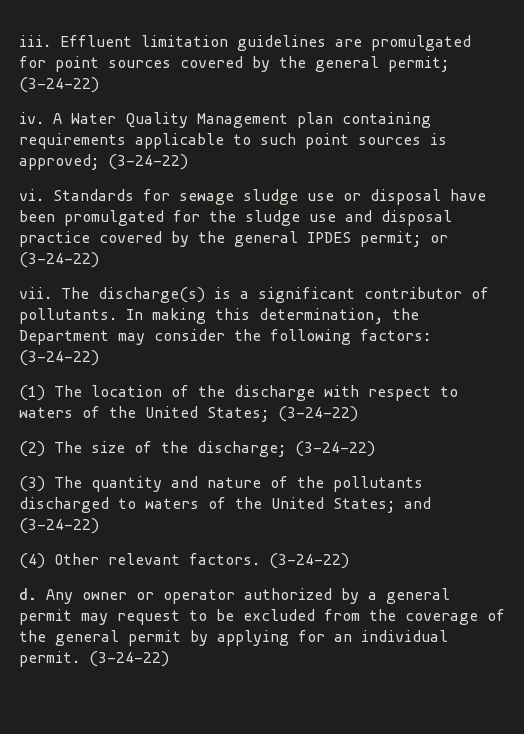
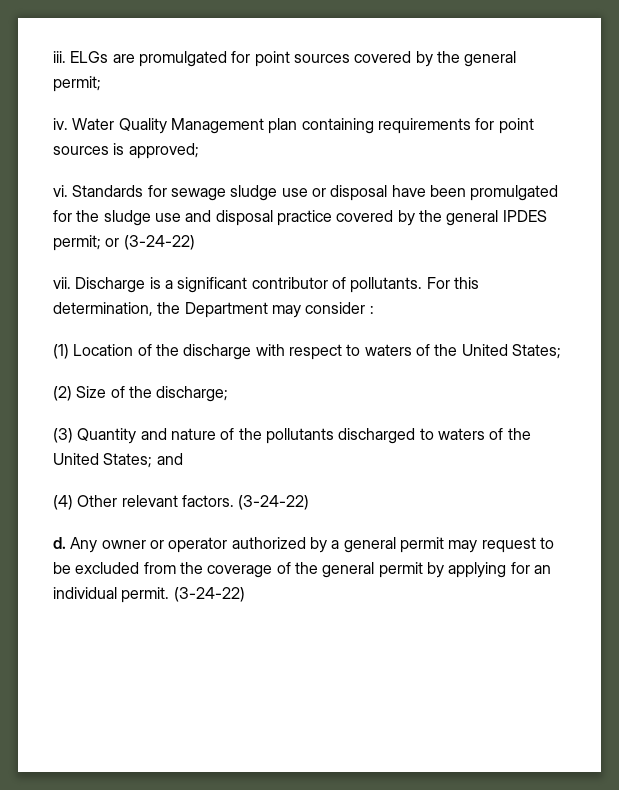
- Effluent limitation guidelines are promulgated for point sources covered by the general permit; (3-24-22)
+ ELGs are promulgated for point sources covered by the general permit;
- A Water Quality Management plan containing requirements applicable to such point sources is approved; (3-24-22)
+ Water Quality Management plan containing requirements for point sources is approved;
- The discharge(s) is a significant contributor of pollutants.
+ Discharge is a significant contributor of pollutants.
- In making this determination, the Department may consider the following factors: (3-24-22)
+ For this determination, the Department may consider :
- (1) The location of the discharge with respect to waters of the United States; (3-24-22)
+ (1) Location of the discharge with respect to waters of the United States;
- (2) The size of the discharge; (3-24-22)
+ (2) Size of the discharge;
- (3) The quantity and nature of the pollutants discharged to waters of the United States; and (3-24-22)
+ (3) Quantity and nature of the pollutants discharged to waters of the United States; and

